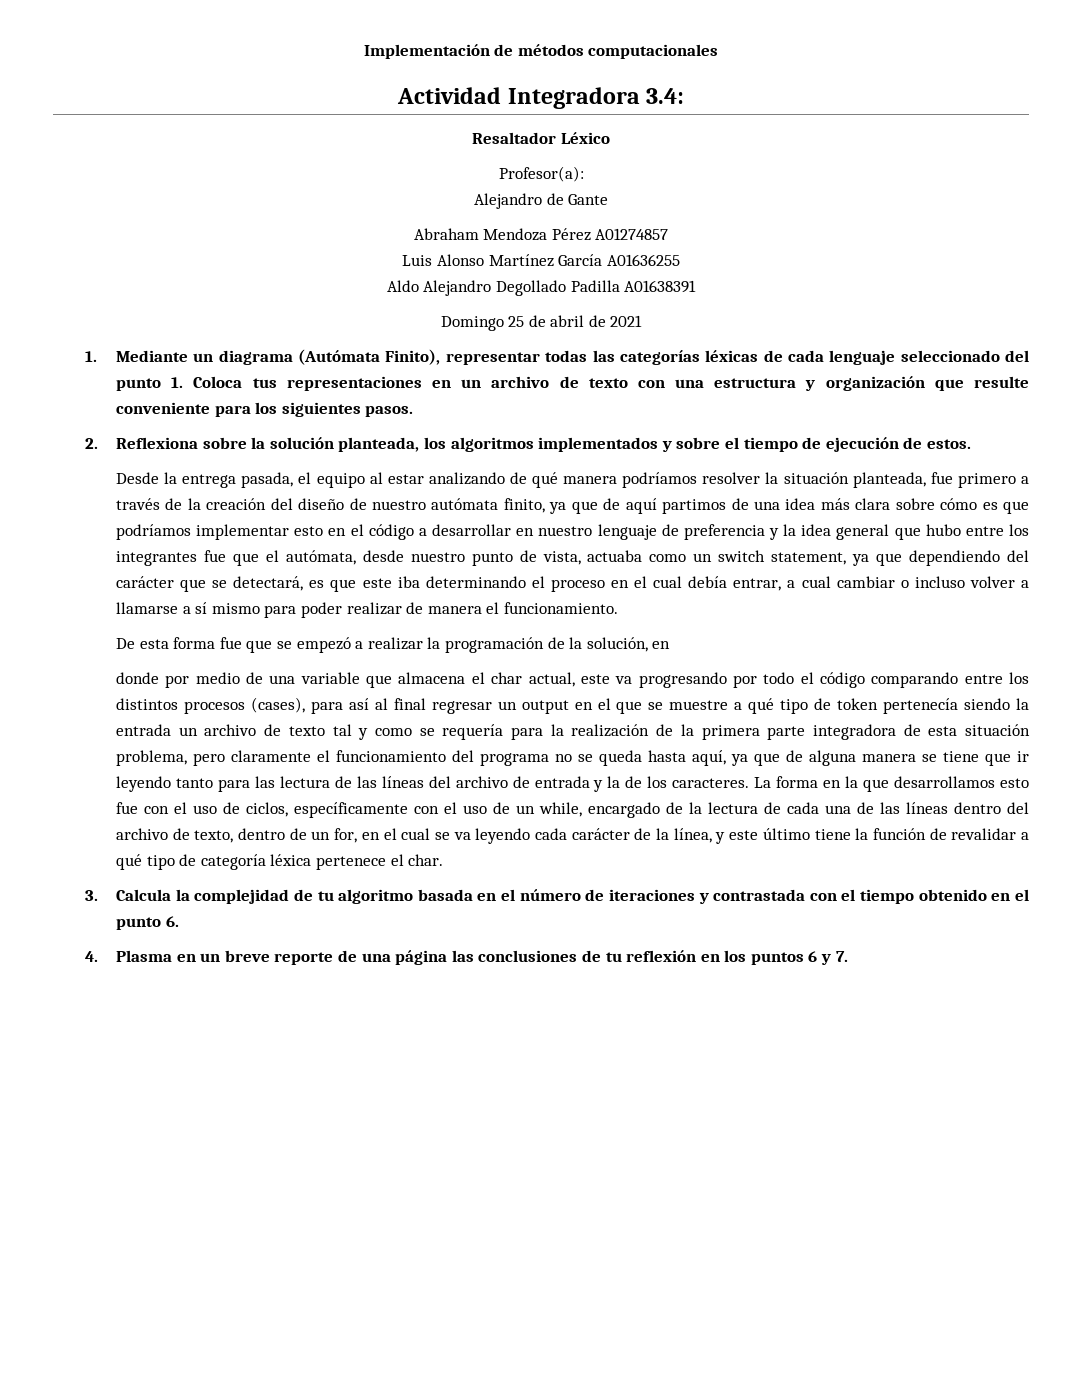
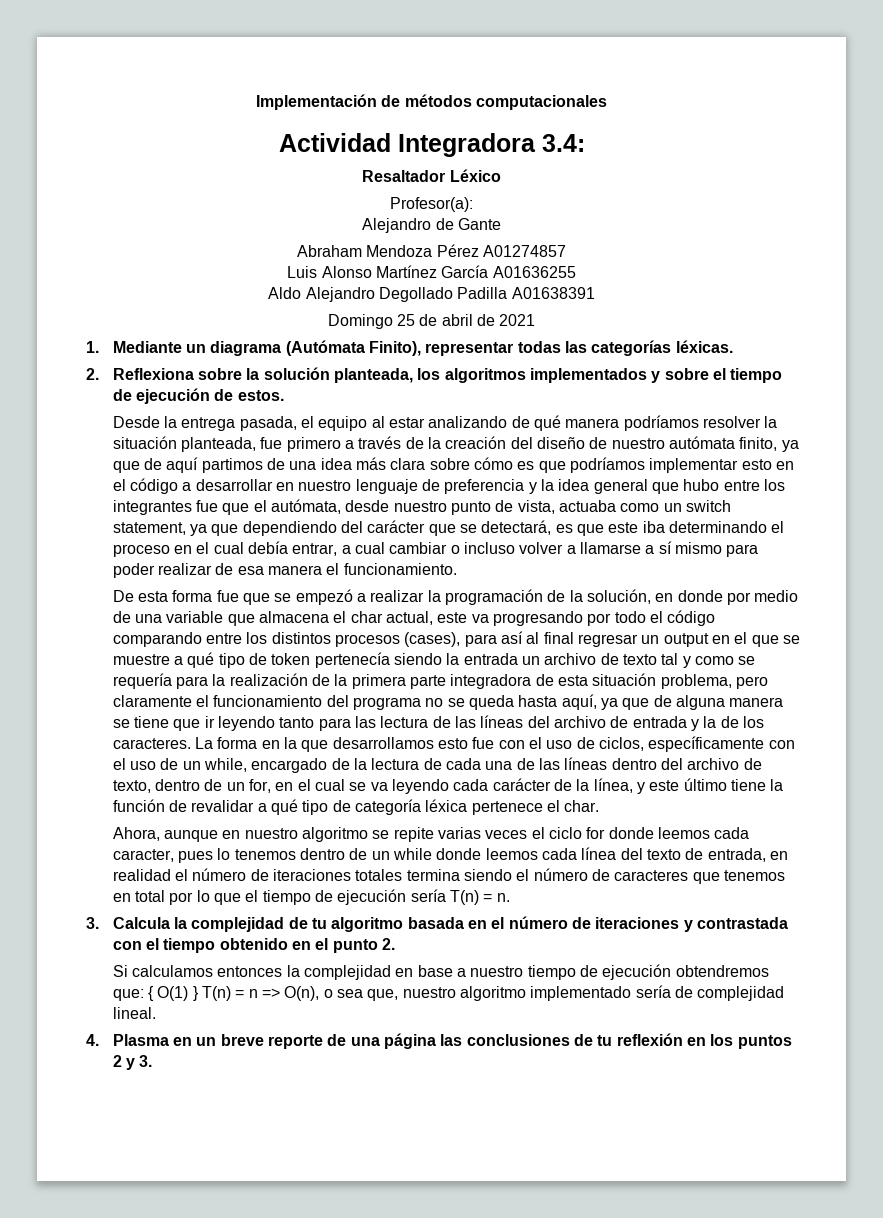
- 1. Mediante un diagrama (Autómata Finito), representar todas las categorías léxicas de cada lenguaje seleccionado del punto 1. Coloca tus representaciones en un archivo de texto con una estructura y organización que resulte conveniente para los siguientes pasos.
+ 1. Mediante un diagrama (Autómata Finito), representar todas las categorías léxicas.
- Desde la entrega pasada, el equipo al estar analizando de qué manera podríamos resolver la situación planteada, fue primero a través de la creación del diseño de nuestro autómata finito, ya que de aquí partimos de una idea más clara sobre cómo es que podríamos implementar esto en el código a desarrollar en nuestro lenguaje de preferencia y la idea general que hubo entre los integrantes fue que el autómata, desde nuestro punto de vista, actuaba como un switch statement, ya que dependiendo del carácter que se detectará, es que este iba determinando el proceso en el cual debía entrar, a cual cambiar o incluso volver a llamarse a sí mismo para poder realizar de manera el funcionamiento.
+ Desde la entrega pasada, el equipo al estar analizando de qué manera podríamos resolver la situación planteada, fue primero a través de la creación del diseño de nuestro autómata finito, ya que de aquí partimos de una idea más clara sobre cómo es que podríamos implementar esto en el código a desarrollar en nuestro lenguaje de preferencia y la idea general que hubo entre los integrantes fue que el autómata, desde nuestro punto de vista, actuaba como un switch statement, ya que dependiendo del carácter que se detectará, es que este iba determinando el proceso en el cual debía entrar, a cual cambiar o incluso volver a llamarse a sí mismo para poder realizar de esa manera el funcionamiento.
- De esta forma fue que se empezó a realizar la programación de la solución, en
- donde por medio de una variable que almacena el char actual, este va progresando por todo el código comparando entre los distintos procesos (cases), para así al final regresar un output en el que se muestre a qué tipo de token pertenecía siendo la entrada un archivo de texto tal y como se requería para la realización de la primera parte integradora de esta situación problema, pero claramente el funcionamiento del programa no se queda hasta aquí, ya que de alguna manera se tiene que ir leyendo tanto para las lectura de las líneas del archivo de entrada y la de los caracteres.
+ De esta forma fue que se empezó a realizar la programación de la solución, en donde por medio de una variable que almacena el char actual, este va progresando por todo el código comparando entre los distintos procesos (cases), para así al final regresar un output en el que se muestre a qué tipo de token pertenecía siendo la entrada un archivo de texto tal y como se requería para la realización de la primera parte integradora de esta situación problema, pero claramente el funcionamiento del programa no se queda hasta aquí, ya que de alguna manera se tiene que ir leyendo tanto para las lectura de las líneas del archivo de entrada y la de los caracteres.
+ Ahora, aunque en nuestro algoritmo se repite varias veces el ciclo for donde leemos cada caracter, pues lo tenemos dentro de un while donde leemos cada línea del texto de entrada, en realidad el número de iteraciones totales termina siendo el número de caracteres que tenemos en total por lo que el tiempo de ejecución sería T(n) = n.
- 3. Calcula la complejidad de tu algoritmo basada en el número de iteraciones y contrastada con el tiempo obtenido en el punto 6.
+ 3. Calcula la complejidad de tu algoritmo basada en el número de iteraciones y contrastada con el tiempo obtenido en el punto 2.
+ Si calculamos entonces la complejidad en base a nuestro tiempo de ejecución obtendremos que: { O(1) } T(n) = n => O(n), o sea que, nuestro algoritmo implementado sería de complejidad lineal.
- 4. Plasma en un breve reporte de una página las conclusiones de tu reflexión en los puntos 6 y 7.
+ 4. Plasma en un breve reporte de una página las conclusiones de tu reflexión en los puntos 2 y 3.

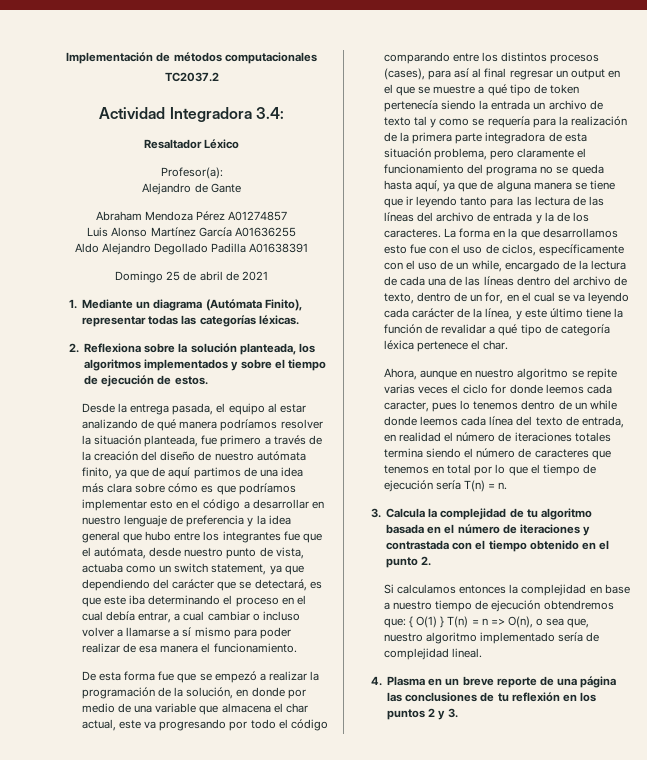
+ TC2037.2

